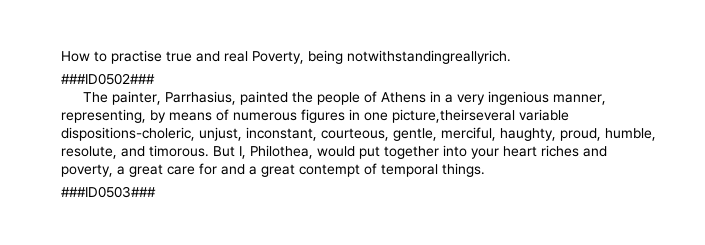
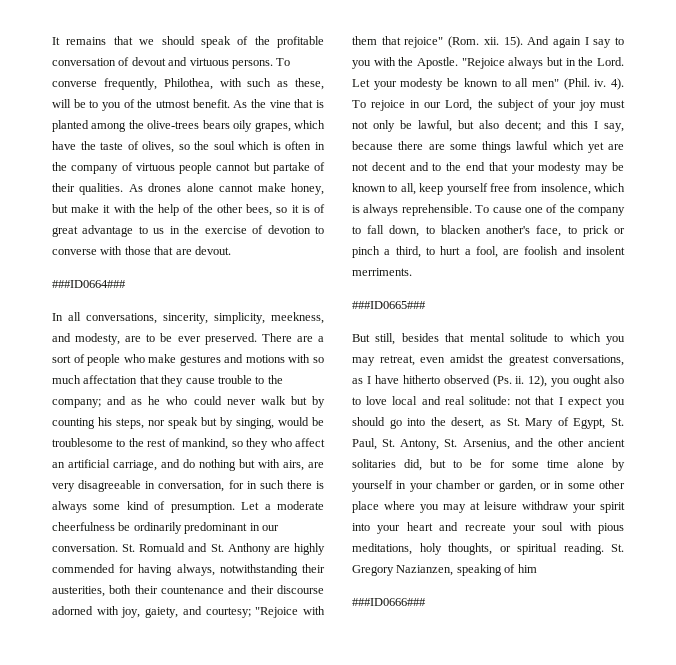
- How to practise true and real Poverty, being notwithstandingreallyrich.
- ###ID0502###
- The painter, Parrhasius, painted the people of Athens in a very ingenious manner, representing, by means of numerous figures in one picture,theirseveral variable dispositions-choleric, unjust, inconstant, courteous, gentle, merciful, haughty, proud, humble, resolute, and timorous. But I, Philothea, would put together into your heart riches and poverty, a great care for and a great contempt of temporal things.
- ###ID0503###
+ It remains that we should speak of the profitable conversation of devout and virtuous persons. To converse frequently, Philothea, with such as these, will be to you of the utmost benefit. As the vine that is planted among the olive-trees bears oily grapes, which have the taste of olives, so the soul which is often in the company of virtuous people cannot but partake of their qualities. As drones alone cannot make honey, but make it with the help of the other bees, so it is of great advantage to us in the exercise of devotion to converse with those that are devout.
+ ###ID0664###
+ In all conversations, sincerity, simplicity, meekness, and modesty, are to be ever preserved. There are a sort of people who make gestures and motions with so much affectation that they cause trouble to the company; and as he who could never walk but by counting his steps, nor speak but by singing, would be troublesome to the rest of mankind, so they who affect an artificial carriage, and do nothing but with airs, are very disagreeable in conversation, for in such there is always some kind of presumption. Let a moderate cheerfulness be ordinarily predominant in our conversation. St. Romuald and St. Anthony are highly commended for having always, notwithstanding their austerities, both their countenance and their discourse adorned with joy, gaiety, and courtesy; "Rejoice with them that rejoice" (Rom. xii. 15). And again I say to you with the Apostle. "Rejoice always but in the Lord. Let your modesty be known to all men" (Phil. iv. 4). To rejoice in our Lord, the subject of your joy must not only be lawful, but also decent; and this I say, because there are some things lawful which yet are not decent and to the end that your modesty may be known to all, keep yourself free from insolence, which is always reprehensible. To cause one of the company to fall down, to blacken another's face, to prick or pinch a third, to hurt a fool, are foolish and insolent merriments.
+ ###ID0665###
+ But still, besides that mental solitude to which you may retreat, even amidst the greatest conversations, as I have hitherto observed (Ps. ii. 12), you ought also to love local and real solitude: not that I expect you should go into the desert, as St. Mary of Egypt, St. Paul, St. Antony, St. Arsenius, and the other ancient solitaries did, but to be for some time alone by yourself in your chamber or garden, or in some other place where you may at leisure withdraw your spirit into your heart and recreate your soul with pious meditations, holy thoughts, or spiritual reading. St. Gregory Nazianzen, speaking of him
+ ###ID0666###

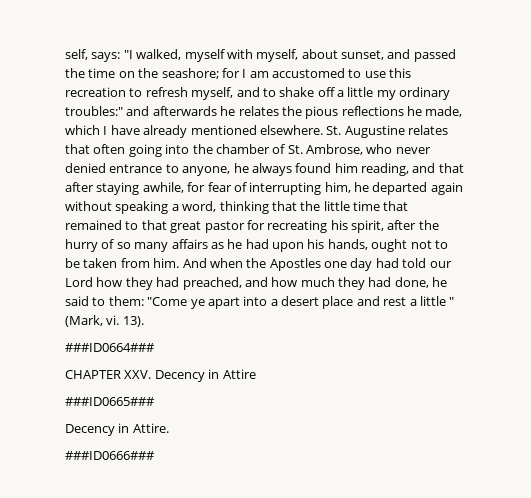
- It remains that we should speak of the profitable conversation of devout and virtuous persons. To converse frequently, Philothea, with such as these, will be to you of the utmost benefit. As the vine that is planted among the olive-trees bears oily grapes, which have the taste of olives, so the soul which is often in the company of virtuous people cannot but partake of their qualities. As drones alone cannot make honey, but make it with the help of the other bees, so it is of great advantage to us in the exercise of devotion to converse with those that are devout.
+ self, says: "I walked, myself with myself, about sunset, and passed the time on the seashore; for I am accustomed to use this recreation to refresh myself, and to shake off a little my ordinary troubles:" and afterwards he relates the pious reflections he made, which I have already mentioned elsewhere. St. Augustine relates that often going into the chamber of St. Ambrose, who never denied entrance to anyone, he always found him reading, and that after staying awhile, for fear of interrupting him, he departed again without speaking a word, thinking that the little time that remained to that great pastor for recreating his spirit, after the hurry of so many affairs as he had upon his hands, ought not to be taken from him. And when the Apostles one day had told our Lord how they had preached, and how much they had done, he said to them: "Come ye apart into a desert place and rest a little " (Mark, vi. 13).
  ###ID0664###
- In all conversations, sincerity, simplicity, meekness, and modesty, are to be ever preserved. There are a sort of people who make gestures and motions with so much affectation that they cause trouble to the company; and as he who could never walk but by counting his steps, nor speak but by singing, would be troublesome to the rest of mankind, so they who affect an artificial carriage, and do nothing but with airs, are very disagreeable in conversation, for in such there is always some kind of presumption. Let a moderate cheerfulness be ordinarily predominant in our conversation. St. Romuald and St. Anthony are highly commended for having always, notwithstanding their austerities, both their countenance and their discourse adorned with joy, gaiety, and courtesy; "Rejoice with them that rejoice" (Rom. xii. 15). And again I say to you with the Apostle. "Rejoice always but in the Lord. Let your modesty be known to all men" (Phil. iv. 4). To rejoice in our Lord, the subject of your joy must not only be lawful, but also decent; and this I say, because there are some things lawful which yet are not decent and to the end that your modesty may be known to all, keep yourself free from insolence, which is always reprehensible. To cause one of the company to fall down, to blacken another's face, to prick or pinch a third, to hurt a fool, are foolish and insolent merriments.
+ CHAPTER XXV. Decency in Attire
  ###ID0665###
- But still, besides that mental solitude to which you may retreat, even amidst the greatest conversations, as I have hitherto observed (Ps. ii. 12), you ought also to love local and real solitude: not that I expect you should go into the desert, as St. Mary of Egypt, St. Paul, St. Antony, St. Arsenius, and the other ancient solitaries did, but to be for some time alone by yourself in your chamber or garden, or in some other place where you may at leisure withdraw your spirit into your heart and recreate your soul with pious meditations, holy thoughts, or spiritual reading. St. Gregory Nazianzen, speaking of him
+ Decency in Attire.

